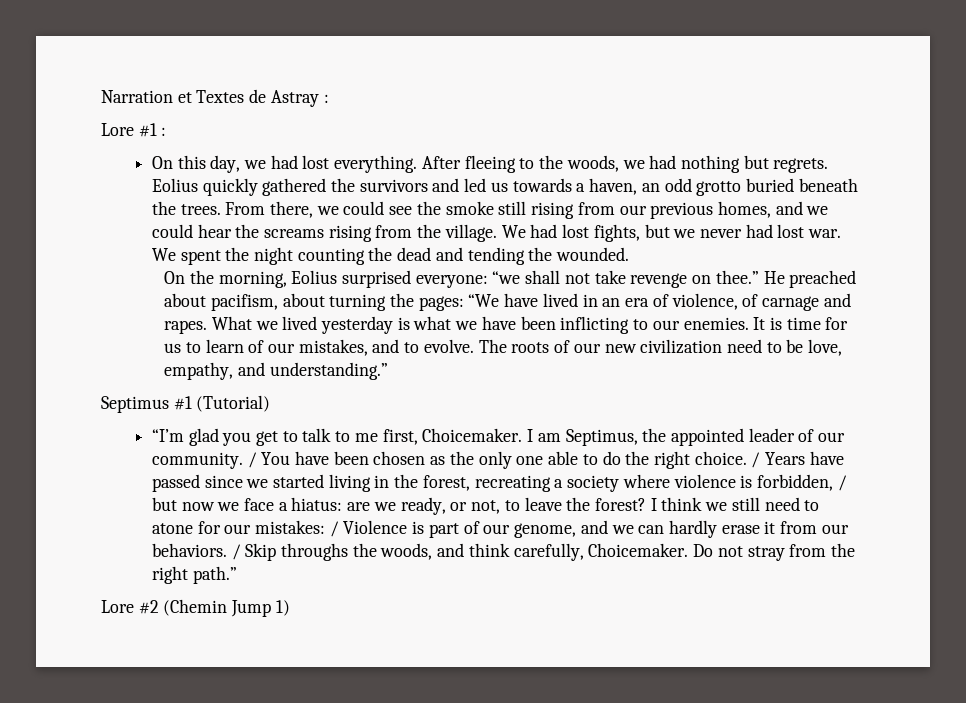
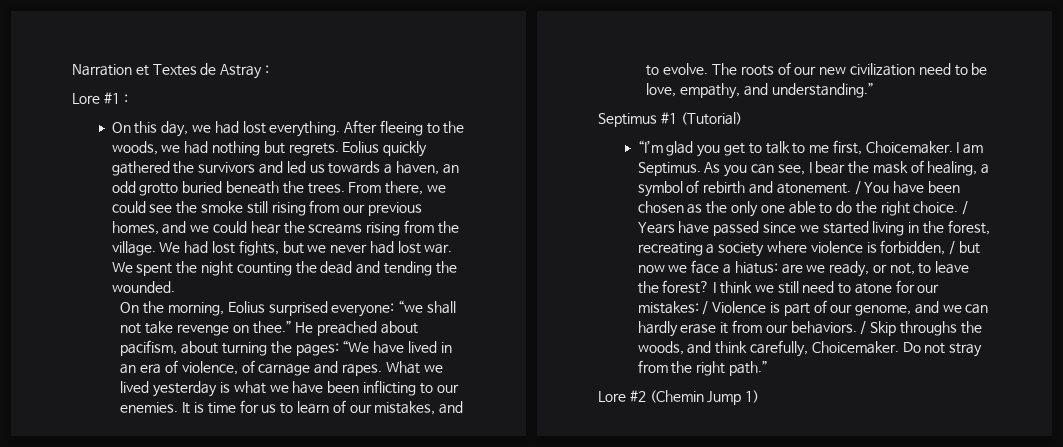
- I am Septimus, the appointed leader of our community.
+ I am Septimus. As you can see, I bear the mask of healing, a symbol of rebirth and atonement.

